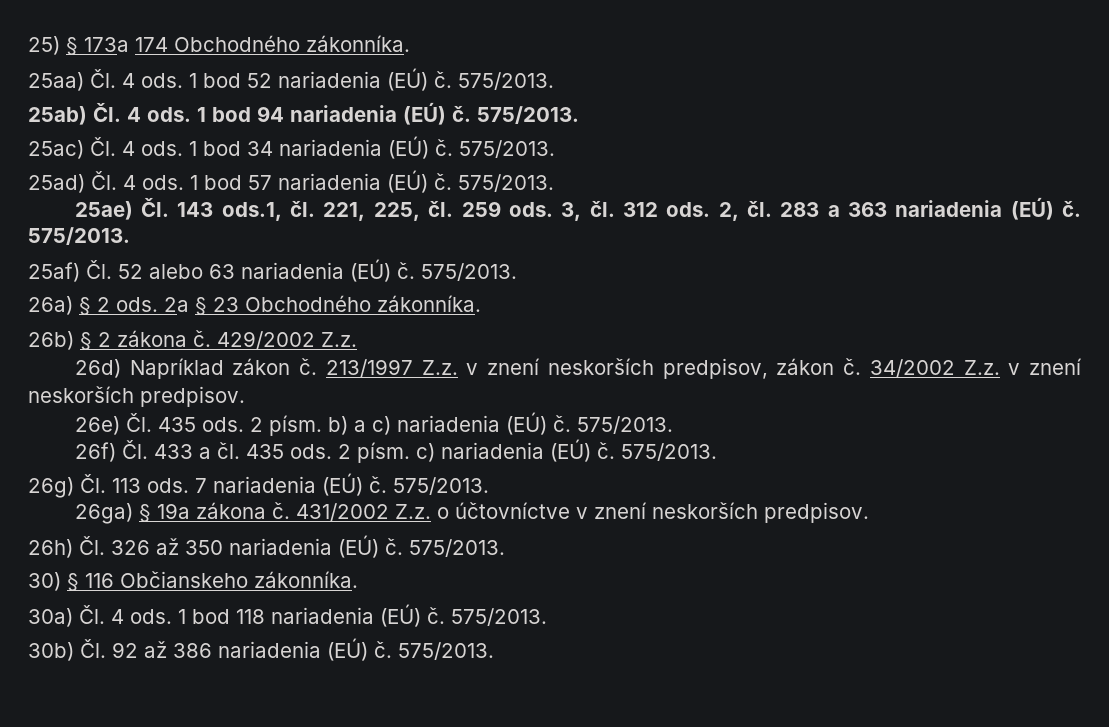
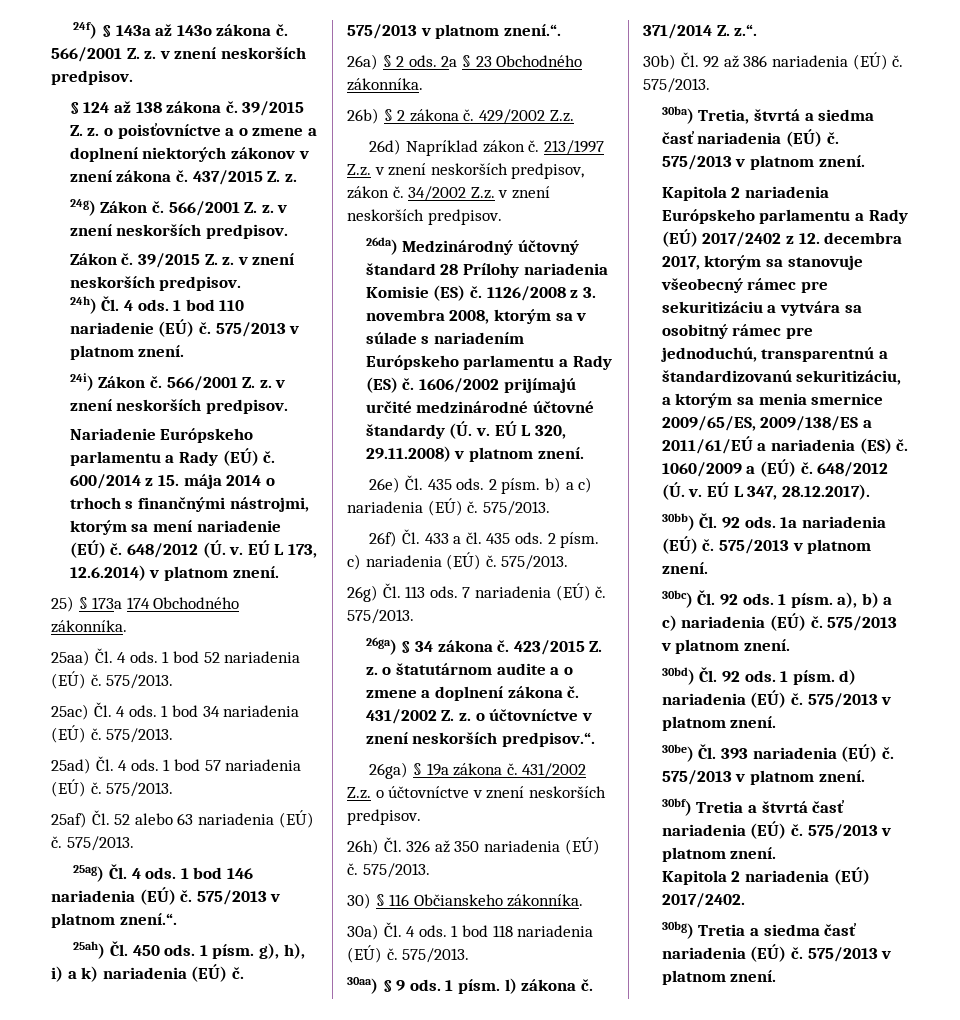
+ 24f) § 143a až 143o zákona č. 566/2001 Z. z. v znení neskorších predpisov.
+ § 124 až 138 zákona č. 39/2015 Z. z. o poisťovníctve a o zmene a doplnení niektorých zákonov v znení zákona č. 437/2015 Z. z.
+ 24g) Zákon č. 566/2001 Z. z. v znení neskorších predpisov.
+ Zákon č. 39/2015 Z. z. v znení neskorších predpisov.
+ 24h) Čl. 4 ods. 1 bod 110 nariadenie (EÚ) č. 575/2013 v platnom znení.
+ 24i) Zákon č. 566/2001 Z. z. v znení neskorších predpisov.
+ Nariadenie Európskeho parlamentu a Rady (EÚ) č. 600/2014 z 15. mája 2014 o trhoch s finančnými nástrojmi, ktorým sa mení nariadenie (EÚ) č. 648/2012 (Ú. v. EÚ L 173, 12.6.2014) v platnom znení.
- 25ab) Čl. 4 ods. 1 bod 94 nariadenia (EÚ) č. 575/2013.
- 25ae) Čl. 143 ods.1, čl. 221, 225, čl. 259 ods. 3, čl. 312 ods. 2, čl. 283 a 363 nariadenia (EÚ) č. 575/2013.
+ 25ag) Čl. 4 ods. 1 bod 146 nariadenia (EÚ) č. 575/2013 v platnom znení.“.
+ 25ah) Čl. 450 ods. 1 písm. g), h), i) a k) nariadenia (EÚ) č. 575/2013 v platnom znení.“.
+ 26da) Medzinárodný účtovný štandard 28 Prílohy nariadenia Komisie (ES) č. 1126/2008 z 3. novembra 2008, ktorým sa v súlade s nariadením Európskeho parlamentu a Rady (ES) č. 1606/2002 prijímajú určité medzinárodné účtovné štandardy (Ú. v. EÚ L 320, 29.11.2008) v platnom znení.
+ 26ga) § 34 zákona č. 423/2015 Z. z. o štatutárnom audite a o zmene a doplnení zákona č. 431/2002 Z. z. o účtovníctve v znení neskorších predpisov.“.
+ 30aa) § 9 ods. 1 písm. l) zákona č. 371/2014 Z. z.“.
+ 30ba) Tretia, štvrtá a siedma časť nariadenia (EÚ) č. 575/2013 v platnom znení.
+ Kapitola 2 nariadenia Európskeho parlamentu a Rady (EÚ) 2017/2402 z 12. decembra 2017, ktorým sa stanovuje všeobecný rámec pre sekuritizáciu a vytvára sa osobitný rámec pre jednoduchú, transparentnú a štandardizovanú sekuritizáciu, a ktorým sa menia smernice 2009/65/ES, 2009/138/ES a 2011/61/EÚ a nariadenia (ES) č. 1060/2009 a (EÚ) č. 648/2012 (Ú. v. EÚ L 347, 28.12.2017).
+ 30bb) Čl. 92 ods. 1a nariadenia (EÚ) č. 575/2013 v platnom znení.
+ 30bc) Čl. 92 ods. 1 písm. a), b) a c) nariadenia (EÚ) č. 575/2013 v platnom znení.
+ 30bd) Čl. 92 ods. 1 písm. d) nariadenia (EÚ) č. 575/2013 v platnom znení.
+ 30be) Čl. 393 nariadenia (EÚ) č. 575/2013 v platnom znení.
+ 30bf) Tretia a štvrtá časť nariadenia (EÚ) č. 575/2013 v platnom znení.
+ Kapitola 2 nariadenia (EÚ) 2017/2402.
+ 30bg) Tretia a siedma časť nariadenia (EÚ) č. 575/2013 v platnom znení.

